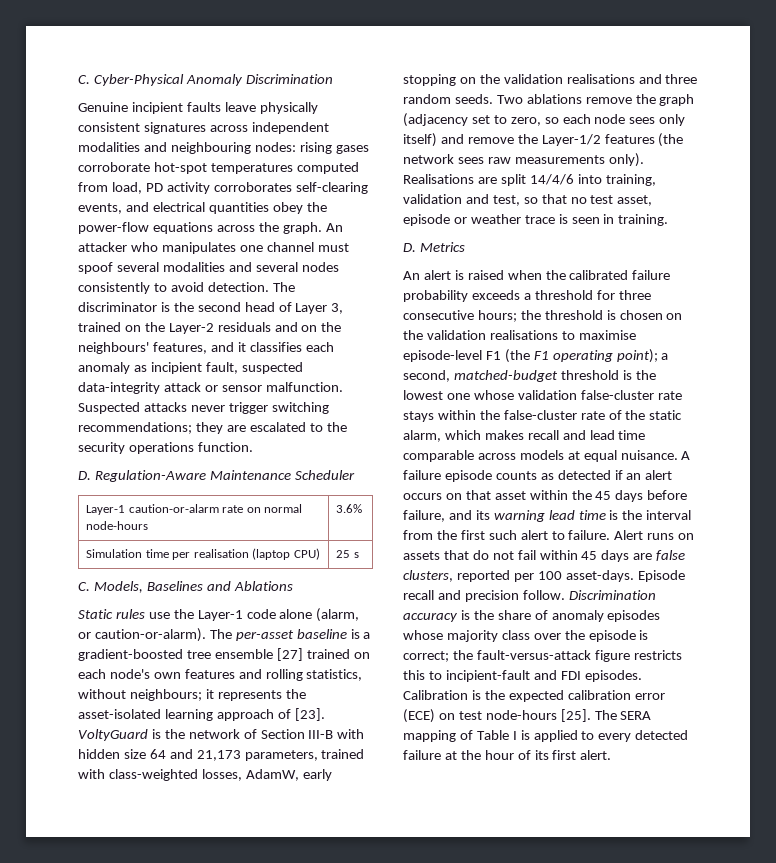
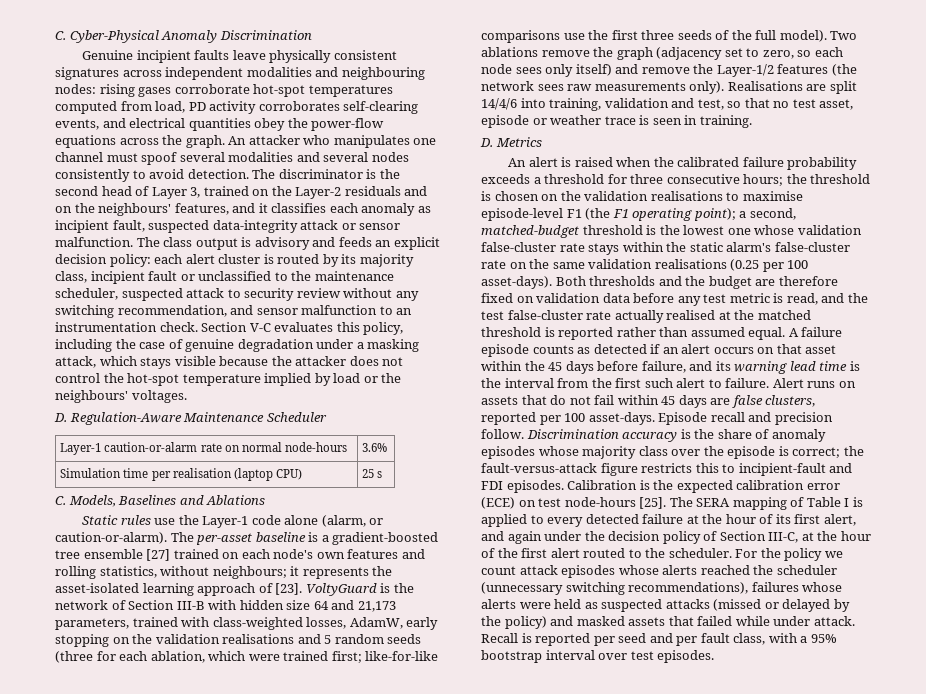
- Suspected attacks never trigger switching recommendations; they are escalated to the security operations function.
+ The class output is advisory and feeds an explicit decision policy: each alert cluster is routed by its majority class, incipient fault or unclassified to the maintenance scheduler, suspected attack to security review without any switching recommendation, and sensor malfunction to an instrumentation check. Section V-C evaluates this policy, including the case of genuine degradation under a masking attack, which stays visible because the attacker does not control the hot-spot temperature implied by load or the neighbours' voltages.
- VoltyGuard is the network of Section III-B with hidden size 64 and 21,173 parameters, trained with class-weighted losses, AdamW, early stopping on the validation realisations and three random seeds.
+ VoltyGuard is the network of Section III-B with hidden size 64 and 21,173 parameters, trained with class-weighted losses, AdamW, early stopping on the validation realisations and 5 random seeds (three for each ablation, which were trained first; like-for-like comparisons use the first three seeds of the full model).
- An alert is raised when the calibrated failure probability exceeds a threshold for three consecutive hours; the threshold is chosen on the validation realisations to maximise episode-level F1 (the F1 operating point); a second, matched-budget threshold is the lowest one whose validation false-cluster rate stays within the false-cluster rate of the static alarm, which makes recall and lead time comparable across models at equal nuisance.
+ An alert is raised when the calibrated failure probability exceeds a threshold for three consecutive hours; the threshold is chosen on the validation realisations to maximise episode-level F1 (the F1 operating point); a second, matched-budget threshold is the lowest one whose validation false-cluster rate stays within the static alarm's false-cluster rate on the same validation realisations (0.25 per 100 asset-days). Both thresholds and the budget are therefore fixed on validation data before any test metric is read, and the test false-cluster rate actually realised at the matched threshold is reported rather than assumed equal.
- The SERA mapping of Table I is applied to every detected failure at the hour of its first alert.
+ The SERA mapping of Table I is applied to every detected failure at the hour of its first alert, and again under the decision policy of Section III-C, at the hour of the first alert routed to the scheduler. For the policy we count attack episodes whose alerts reached the scheduler (unnecessary switching recommendations), failures whose alerts were held as suspected attacks (missed or delayed by the policy) and masked assets that failed while under attack. Recall is reported per seed and per fault class, with a 95% bootstrap interval over test episodes.

